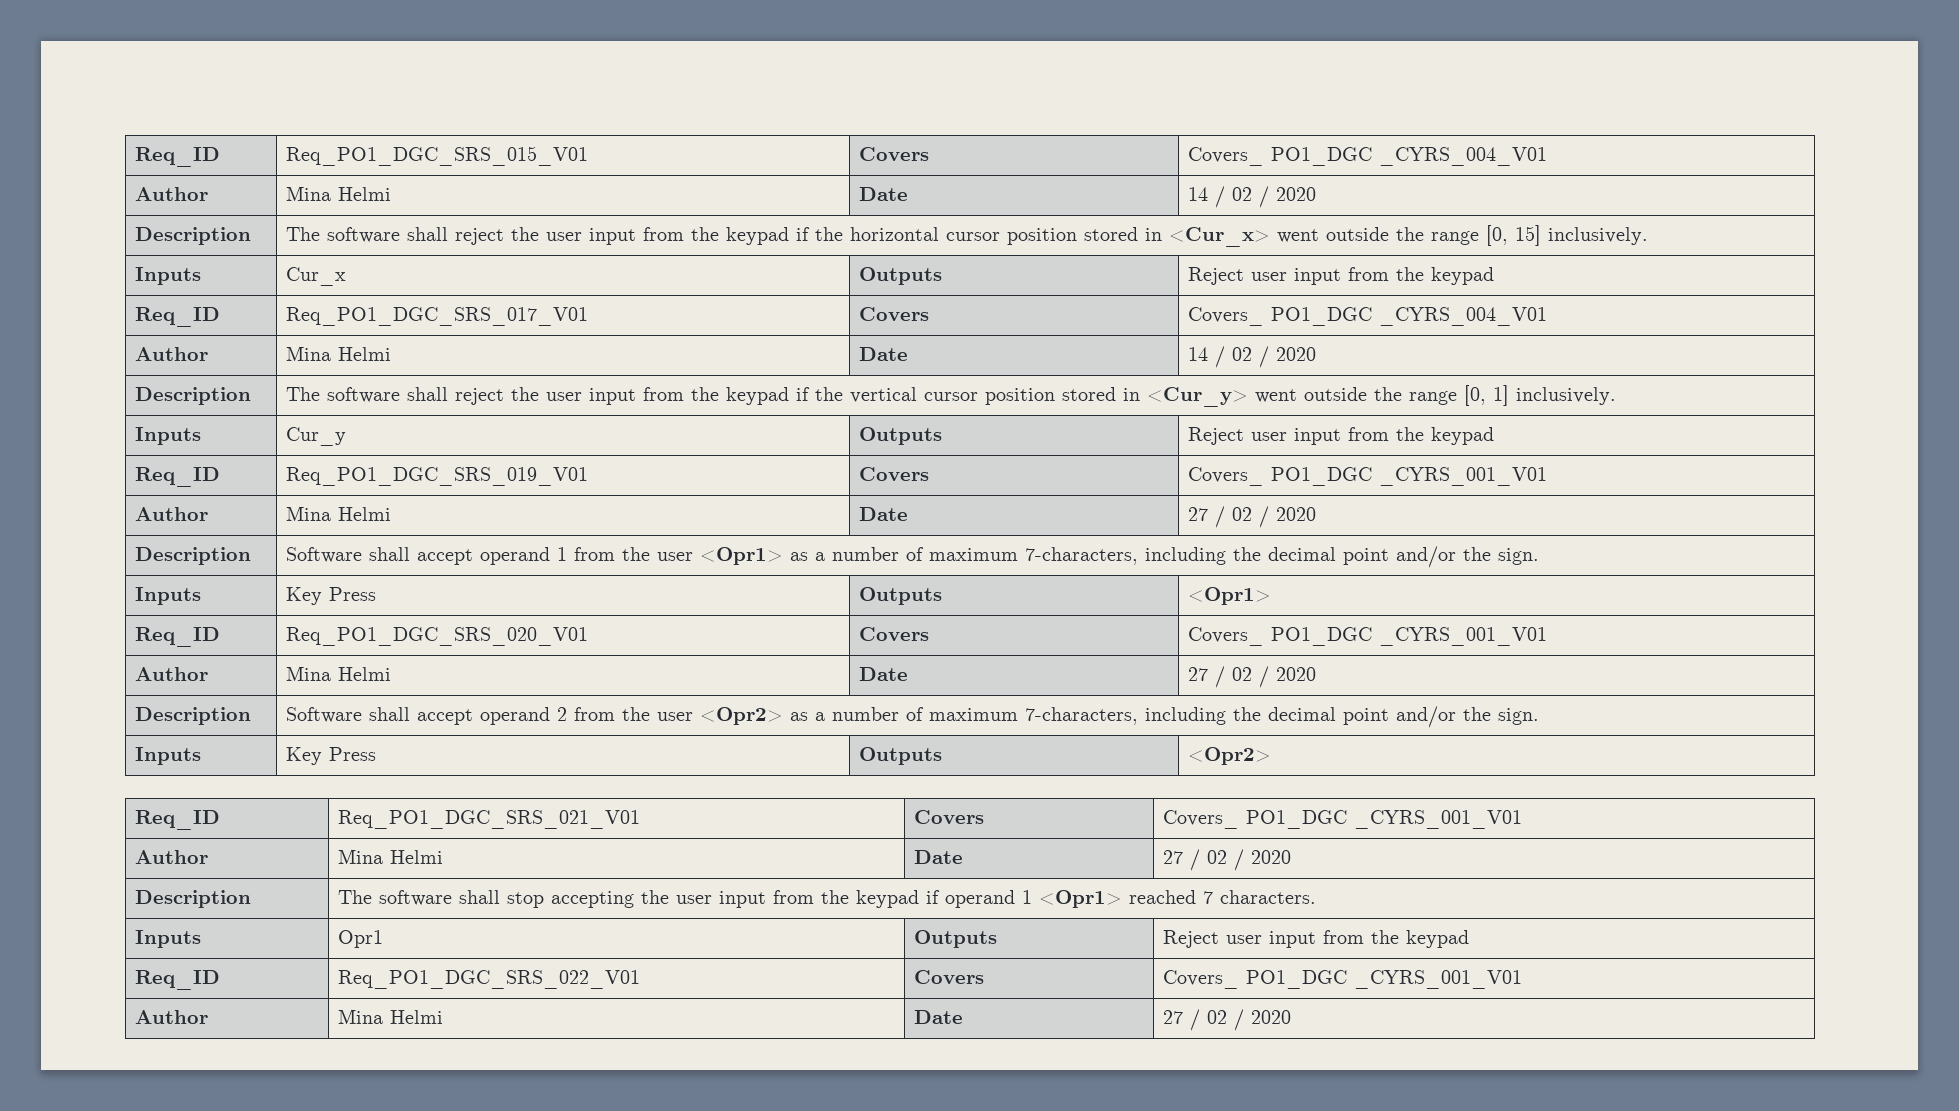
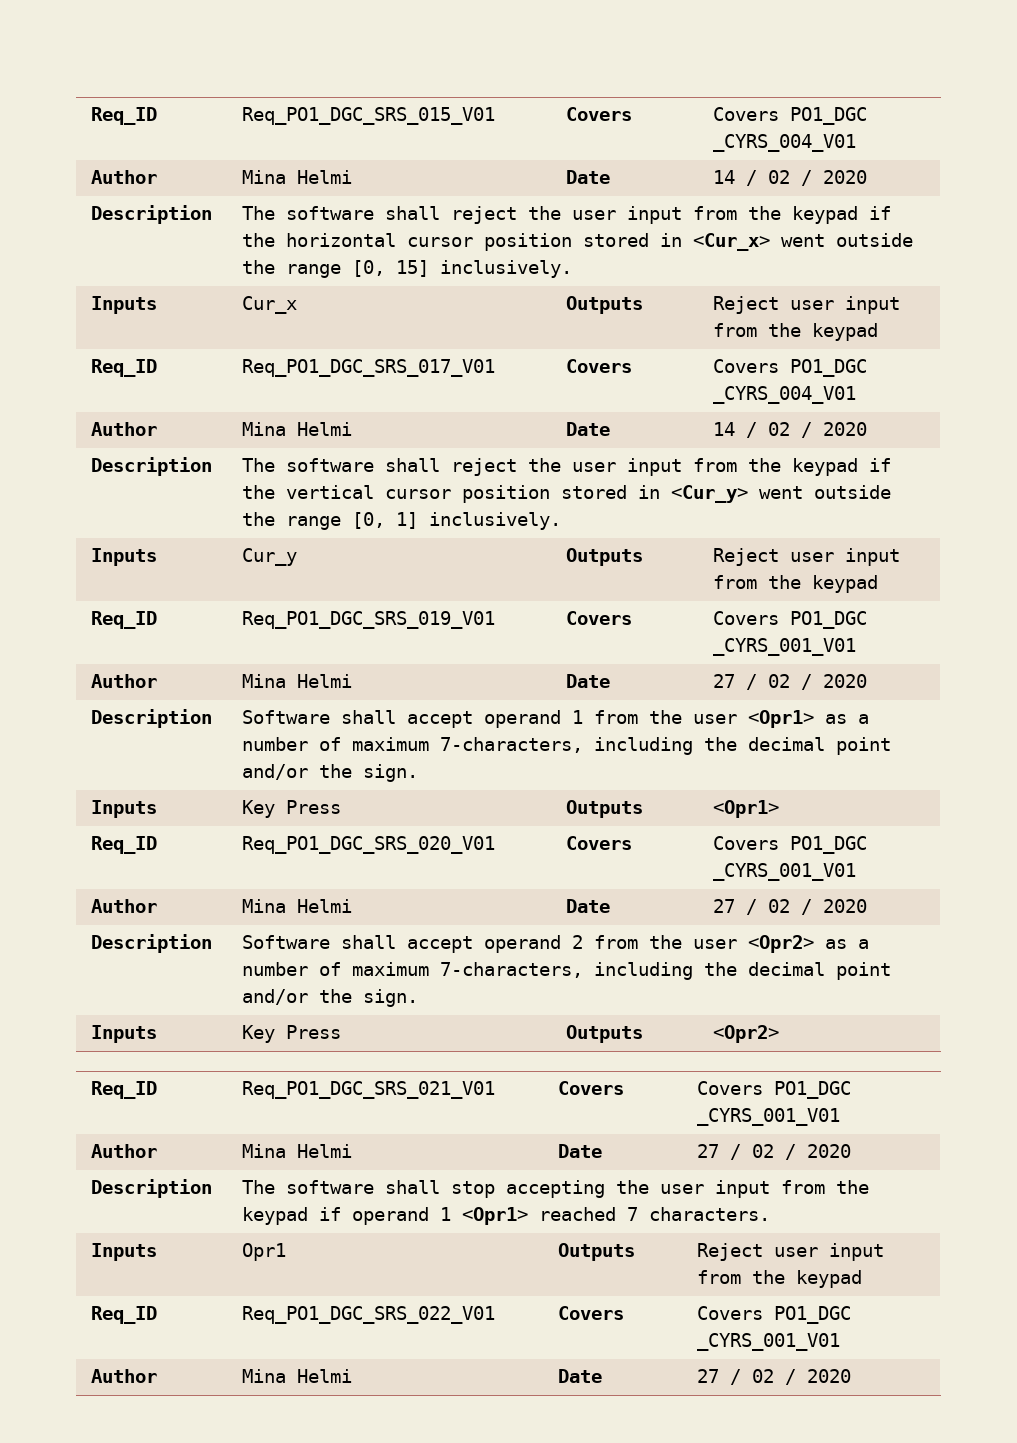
- Req_ID | Req_PO1_DGC_SRS_015_V01 | Covers | Covers_ PO1_DGC _CYRS_004_V01
+ Req_ID | Req_PO1_DGC_SRS_015_V01 | Covers | Covers PO1_DGC _CYRS_004_V01
- Req_ID | Req_PO1_DGC_SRS_017_V01 | Covers | Covers_ PO1_DGC _CYRS_004_V01
+ Req_ID | Req_PO1_DGC_SRS_017_V01 | Covers | Covers PO1_DGC _CYRS_004_V01
- Req_ID | Req_PO1_DGC_SRS_019_V01 | Covers | Covers_ PO1_DGC _CYRS_001_V01
+ Req_ID | Req_PO1_DGC_SRS_019_V01 | Covers | Covers PO1_DGC _CYRS_001_V01
- Req_ID | Req_PO1_DGC_SRS_020_V01 | Covers | Covers_ PO1_DGC _CYRS_001_V01
+ Req_ID | Req_PO1_DGC_SRS_020_V01 | Covers | Covers PO1_DGC _CYRS_001_V01
- Req_ID | Req_PO1_DGC_SRS_021_V01 | Covers | Covers_ PO1_DGC _CYRS_001_V01
+ Req_ID | Req_PO1_DGC_SRS_021_V01 | Covers | Covers PO1_DGC _CYRS_001_V01
- Req_ID | Req_PO1_DGC_SRS_022_V01 | Covers | Covers_ PO1_DGC _CYRS_001_V01
+ Req_ID | Req_PO1_DGC_SRS_022_V01 | Covers | Covers PO1_DGC _CYRS_001_V01

